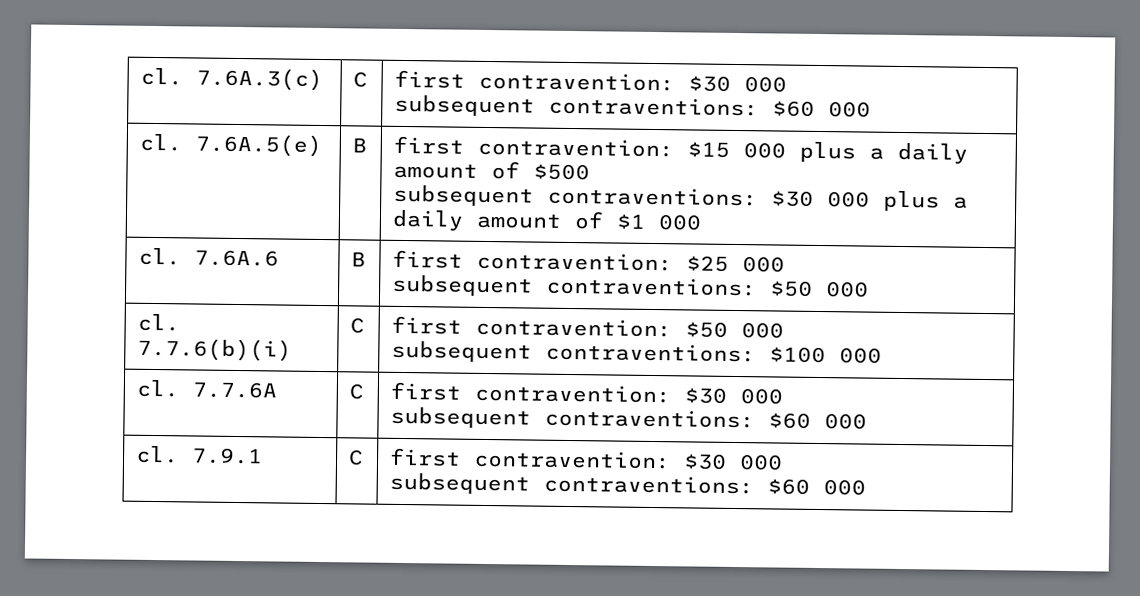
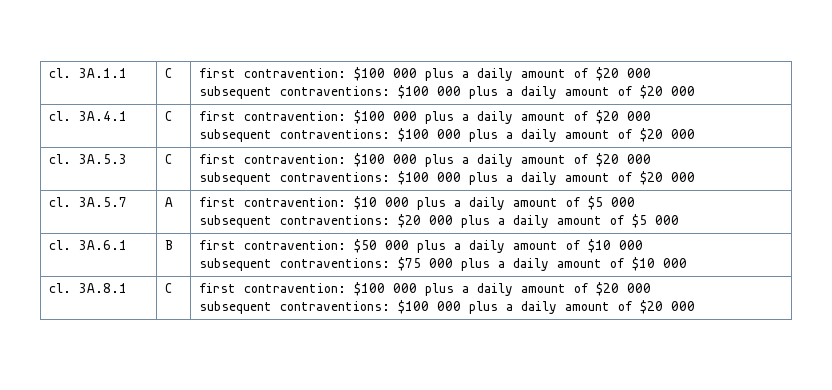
- cl. 7.6A.3(c) | C | first contravention: $30 000
- subsequent contraventions: $60 000
- cl. 7.6A.5(e) | B | first contravention: $15 000 plus a daily amount of $500
- subsequent contraventions: $30 000 plus a daily amount of $1 000
- cl. 7.6A.6 | B | first contravention: $25 000
- subsequent contraventions: $50 000
- cl. 7.7.6(b)(i) | C | first contravention: $50 000
- subsequent contraventions: $100 000
- cl. 7.7.6A | C | first contravention: $30 000
- subsequent contraventions: $60 000
- cl. 7.9.1 | C | first contravention: $30 000
- subsequent contraventions: $60 000
+ cl. 3A.1.1 | C | first contravention: $100 000 plus a daily amount of $20 000
+ subsequent contraventions: $100 000 plus a daily amount of $20 000
+ cl. 3A.4.1 | C | first contravention: $100 000 plus a daily amount of $20 000
+ subsequent contraventions: $100 000 plus a daily amount of $20 000
+ cl. 3A.5.3 | C | first contravention: $100 000 plus a daily amount of $20 000
+ subsequent contraventions: $100 000 plus a daily amount of $20 000
+ cl. 3A.5.7 | A | first contravention: $10 000 plus a daily amount of $5 000
+ subsequent contraventions: $20 000 plus a daily amount of $5 000
+ cl. 3A.6.1 | B | first contravention: $50 000 plus a daily amount of $10 000
+ subsequent contraventions: $75 000 plus a daily amount of $10 000
+ cl. 3A.8.1 | C | first contravention: $100 000 plus a daily amount of $20 000
+ subsequent contraventions: $100 000 plus a daily amount of $20 000

